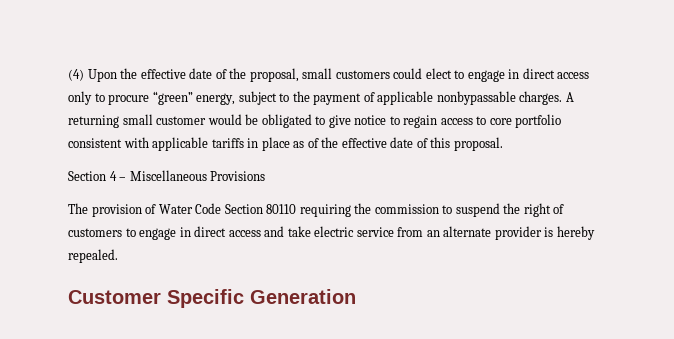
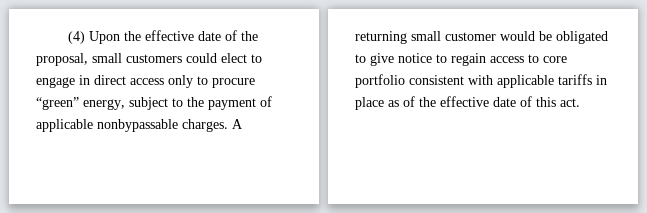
- A returning small customer would be obligated to give notice to regain access to core portfolio consistent with applicable tariffs in place as of the effective date of this proposal.
- Section 4 – Miscellaneous Provisions
- The provision of Water Code Section 80110 requiring the commission to suspend the right of customers to engage in direct access and take electric service from an alternate provider is hereby repealed.
- Customer Specific Generation
+ A returning small customer would be obligated to give notice to regain access to core portfolio consistent with applicable tariffs in place as of the effective date of this act.

